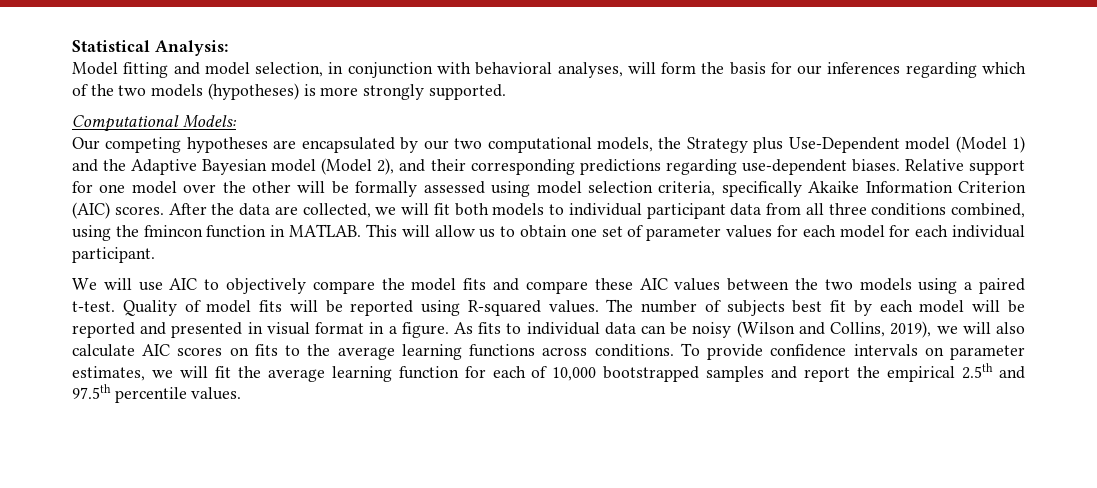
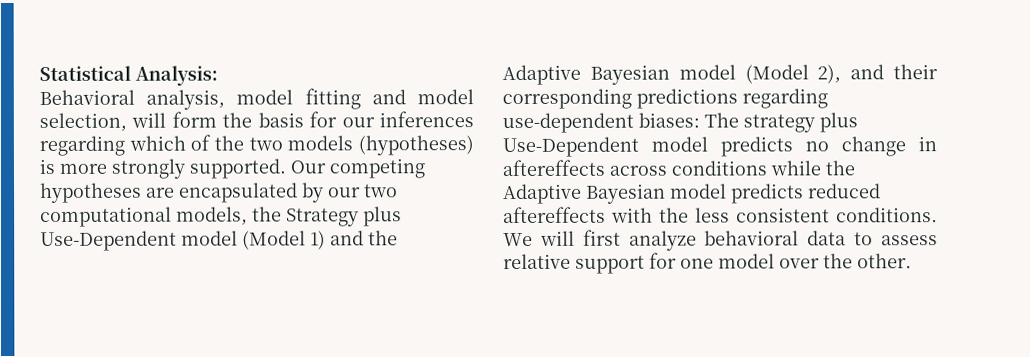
- Model fitting and model selection, in conjunction with behavioral analyses, will form the basis for our inferences regarding which of the two models (hypotheses) is more strongly supported.
- Computational Models:
- Our competing hypotheses are encapsulated by our two computational models, the Strategy plus Use-Dependent model (Model 1) and the Adaptive Bayesian model (Model 2), and their corresponding predictions regarding use-dependent biases. Relative support for one model over the other will be formally assessed using model selection criteria, specifically Akaike Information Criterion (AIC) scores. After the data are collected, we will fit both models to individual participant data from all three conditions combined, using the fmincon function in MATLAB. This will allow us to obtain one set of parameter values for each model for each individual participant.
- We will use AIC to objectively compare the model fits and compare these AIC values between the two models using a paired t-test. Quality of model fits will be reported using R-squared values. The number of subjects best fit by each model will be reported and presented in visual format in a figure. As fits to individual data can be noisy (Wilson and Collins, 2019), we will also calculate AIC scores on fits to the average learning functions across conditions. To provide confidence intervals on parameter estimates, we will fit the average learning function for each of 10,000 bootstrapped samples and report the empirical 2.5th and 97.5th percentile values.
+ Behavioral analysis, model fitting and model selection, will form the basis for our inferences regarding which of the two models (hypotheses) is more strongly supported. Our competing hypotheses are encapsulated by our two computational models, the Strategy plus Use-Dependent model (Model 1) and the Adaptive Bayesian model (Model 2), and their corresponding predictions regarding use-dependent biases: The strategy plus Use-Dependent model predicts no change in aftereffects across conditions while the Adaptive Bayesian model predicts reduced aftereffects with the less consistent conditions. We will first analyze behavioral data to assess relative support for one model over the other.

